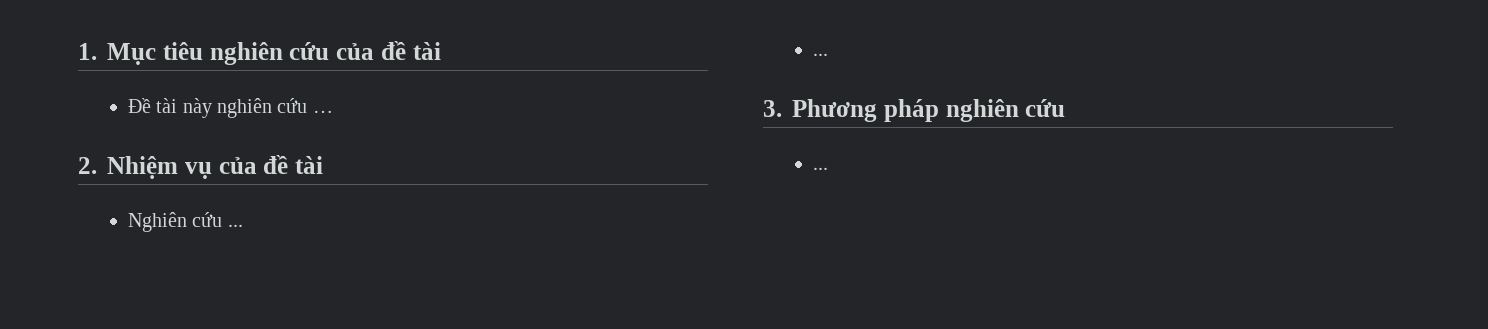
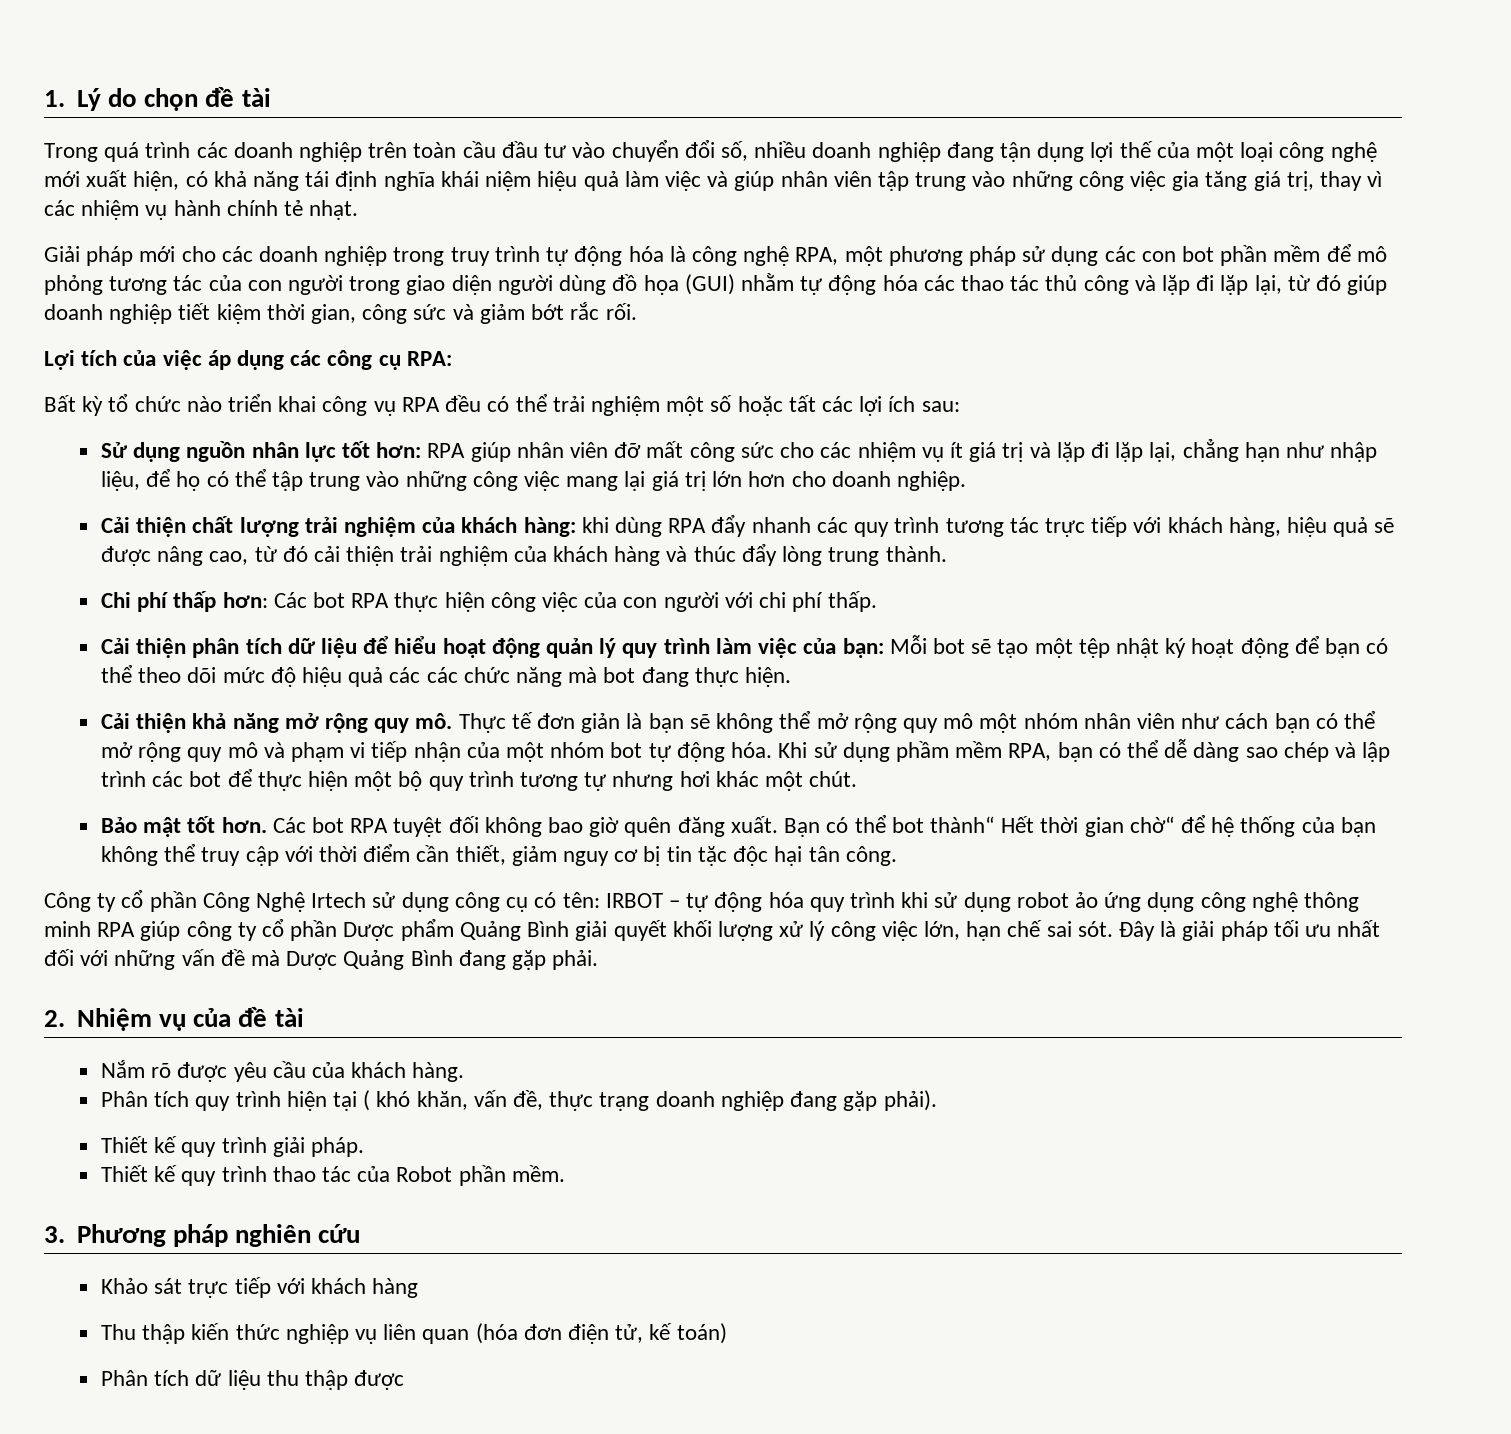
- 1. Mục tiêu nghiên cứu của đề tài
- Đề tài này nghiên cứu …
+ 1. Lý do chọn đề tài
+ Trong quá trình các doanh nghiệp trên toàn cầu đầu tư vào chuyển đổi số, nhiều doanh nghiệp đang tận dụng lợi thế của một loại công nghệ mới xuất hiện, có khả năng tái định nghĩa khái niệm hiệu quả làm việc và giúp nhân viên tập trung vào những công việc gia tăng giá trị, thay vì các nhiệm vụ hành chính tẻ nhạt.
+ Giải pháp mới cho các doanh nghiệp trong truy trình tự động hóa là công nghệ RPA, một phương pháp sử dụng các con bot phần mềm để mô phỏng tương tác của con người trong giao diện người dùng đồ họa (GUI) nhằm tự động hóa các thao tác thủ công và lặp đi lặp lại, từ đó giúp doanh nghiệp tiết kiệm thời gian, công sức và giảm bớt rắc rối.
+ Lợi tích của việc áp dụng các công cụ RPA:
+ Bất kỳ tổ chức nào triển khai công vụ RPA đều có thể trải nghiệm một số hoặc tất các lợi ích sau:
+ Sử dụng nguồn nhân lực tốt hơn: RPA giúp nhân viên đỡ mất công sức cho các nhiệm vụ ít giá trị và lặp đi lặp lại, chẳng hạn như nhập liệu, để họ có thể tập trung vào những công việc mang lại giá trị lớn hơn cho doanh nghiệp.
+ Cải thiện chất lượng trải nghiệm của khách hàng: khi dùng RPA đẩy nhanh các quy trình tương tác trực tiếp với khách hàng, hiệu quả sẽ được nâng cao, từ đó cải thiện trải nghiệm của khách hàng và thúc đẩy lòng trung thành.
+ Chi phí thấp hơn: Các bot RPA thực hiện công việc của con người với chi phí thấp.
+ Cải thiện phân tích dữ liệu để hiểu hoạt động quản lý quy trình làm việc của bạn: Mỗi bot sẽ tạo một tệp nhật ký hoạt động để bạn có thể theo dõi mức độ hiệu quả các các chức năng mà bot đang thực hiện.
+ Cải thiện khả năng mở rộng quy mô. Thực tế đơn giản là bạn sẽ không thể mở rộng quy mô một nhóm nhân viên như cách bạn có thể mở rộng quy mô và phạm vi tiếp nhận của một nhóm bot tự động hóa. Khi sử dụng phầm mềm RPA, bạn có thể dễ dàng sao chép và lập trình các bot để thực hiện một bộ quy trình tương tự nhưng hơi khác một chút.
+ Bảo mật tốt hơn. Các bot RPA tuyệt đối không bao giờ quên đăng xuất. Bạn có thể bot thành“ Hết thời gian chờ“ để hệ thống của bạn không thể truy cập với thời điểm cần thiết, giảm nguy cơ bị tin tặc độc hại tân công.
+ Công ty cổ phần Công Nghệ Irtech sử dụng công cụ có tên: IRBOT – tự động hóa quy trình khi sử dụng robot ảo ứng dụng công nghệ thông minh RPA giúp công ty cổ phần Dược phẩm Quảng Bình giải quyết khối lượng xử lý công việc lớn, hạn chế sai sót. Đây là giải pháp tối ưu nhất đối với những vấn đề mà Dược Quảng Bình đang gặp phải.
- Nghiên cứu ...
- ...
+ Nắm rõ được yêu cầu của khách hàng.
+ Phân tích quy trình hiện tại ( khó khăn, vấn đề, thực trạng doanh nghiệp đang gặp phải).
+ Thiết kế quy trình giải pháp.
+ Thiết kế quy trình thao tác của Robot phần mềm.
  3. Phương pháp nghiên cứu
- ...
+ Khảo sát trực tiếp với khách hàng
+ Thu thập kiến thức nghiệp vụ liên quan (hóa đơn điện tử, kế toán)
+ Phân tích dữ liệu thu thập được

